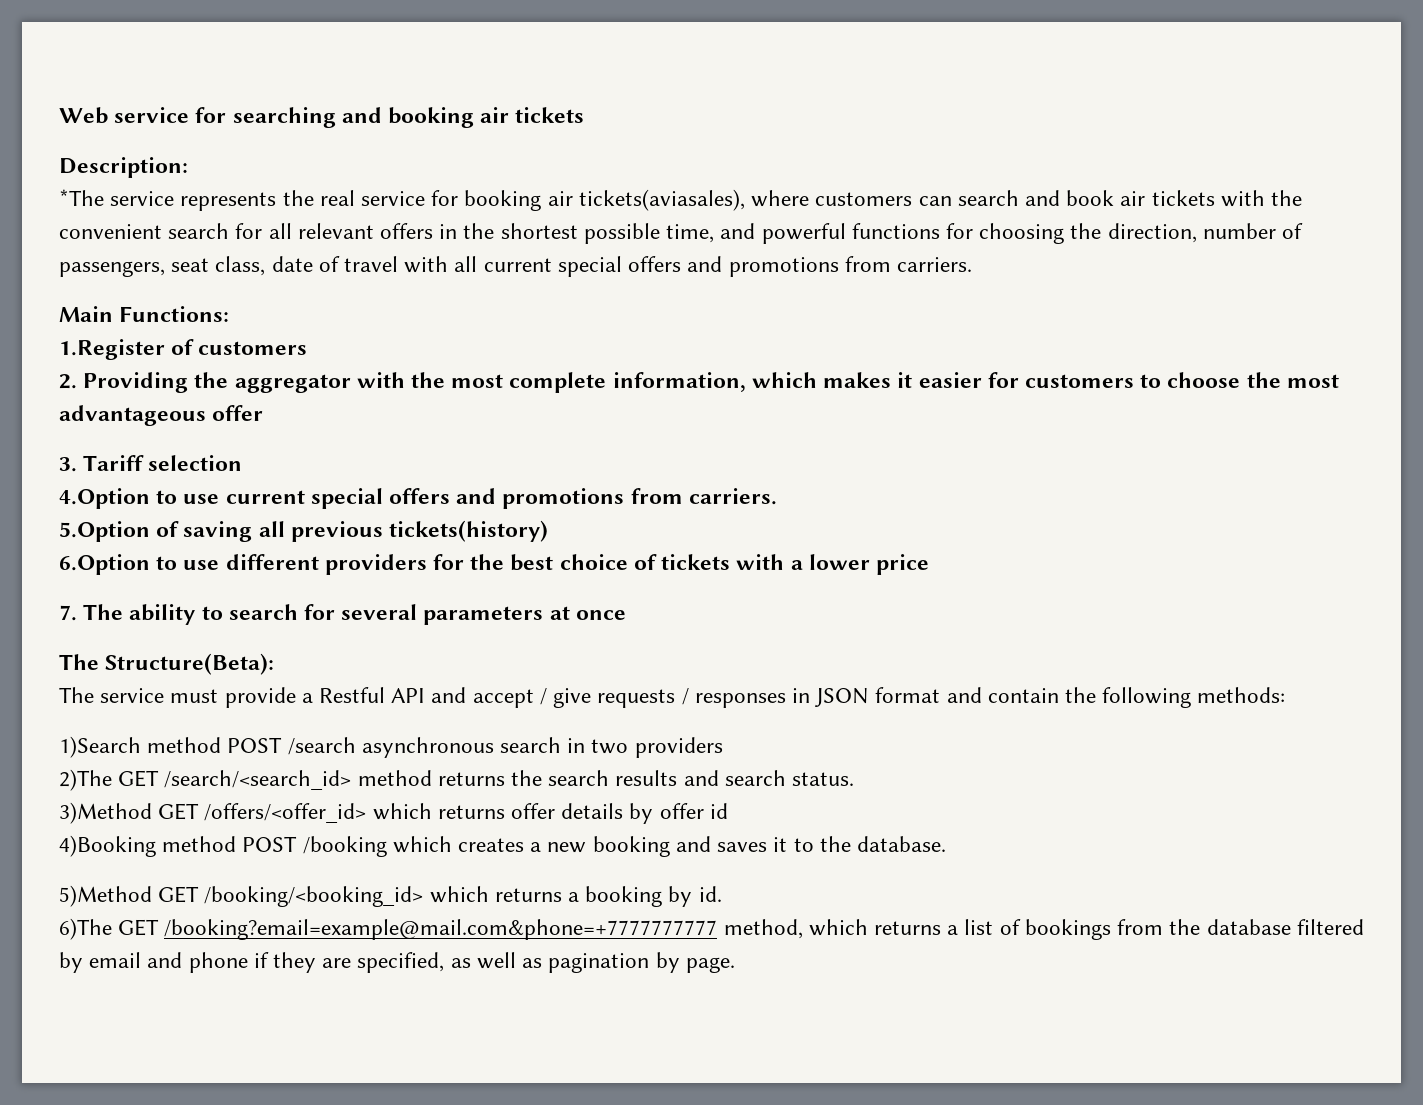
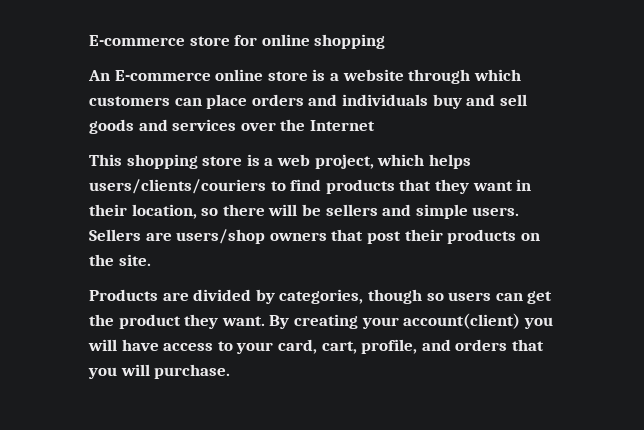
- Web service for searching and booking air tickets
- Description:
- *The service represents the real service for booking air tickets(aviasales), where customers can search and book air tickets with the convenient search for all relevant offers in the shortest possible time, and powerful functions for choosing the direction, number of passengers, seat class, date of travel with all current special offers and promotions from carriers.
- Main Functions:
- 1.Register of customers
- 2. Providing the aggregator with the most complete information, which makes it easier for customers to choose the most advantageous offer
- 3. Tariff selection
- 4.Option to use current special offers and promotions from carriers.
- 5.Option of saving all previous tickets(history)
- 6.Option to use different providers for the best choice of tickets with a lower price
- 7. The ability to search for several parameters at once
- The Structure(Beta):
- The service must provide a Restful API and accept / give requests / responses in JSON format and contain the following methods:
- 1)Search method POST /search asynchronous search in two providers
- 2)The GET /search/<search_id> method returns the search results and search status.
- 3)Method GET /offers/<offer_id> which returns offer details by offer id
- 4)Booking method POST /booking which creates a new booking and saves it to the database.
- 5)Method GET /booking/<booking_id> which returns a booking by id.
- 6)The GET /booking?email=example@mail.com&phone=+7777777777 method, which returns a list of bookings from the database filtered by email and phone if they are specified, as well as pagination by page.
+ E-commerce store for online shopping
+ An E-commerce online store is a website through which customers can place orders and individuals buy and sell goods and services over the Internet
+ This shopping store is a web project, which helps users/clients/couriers to find products that they want in their location, so there will be sellers and simple users. Sellers are users/shop owners that post their products on the site.
+ Products are divided by categories, though so users can get the product they want. By creating your account(client) you will have access to your card, cart, profile, and orders that you will purchase.

